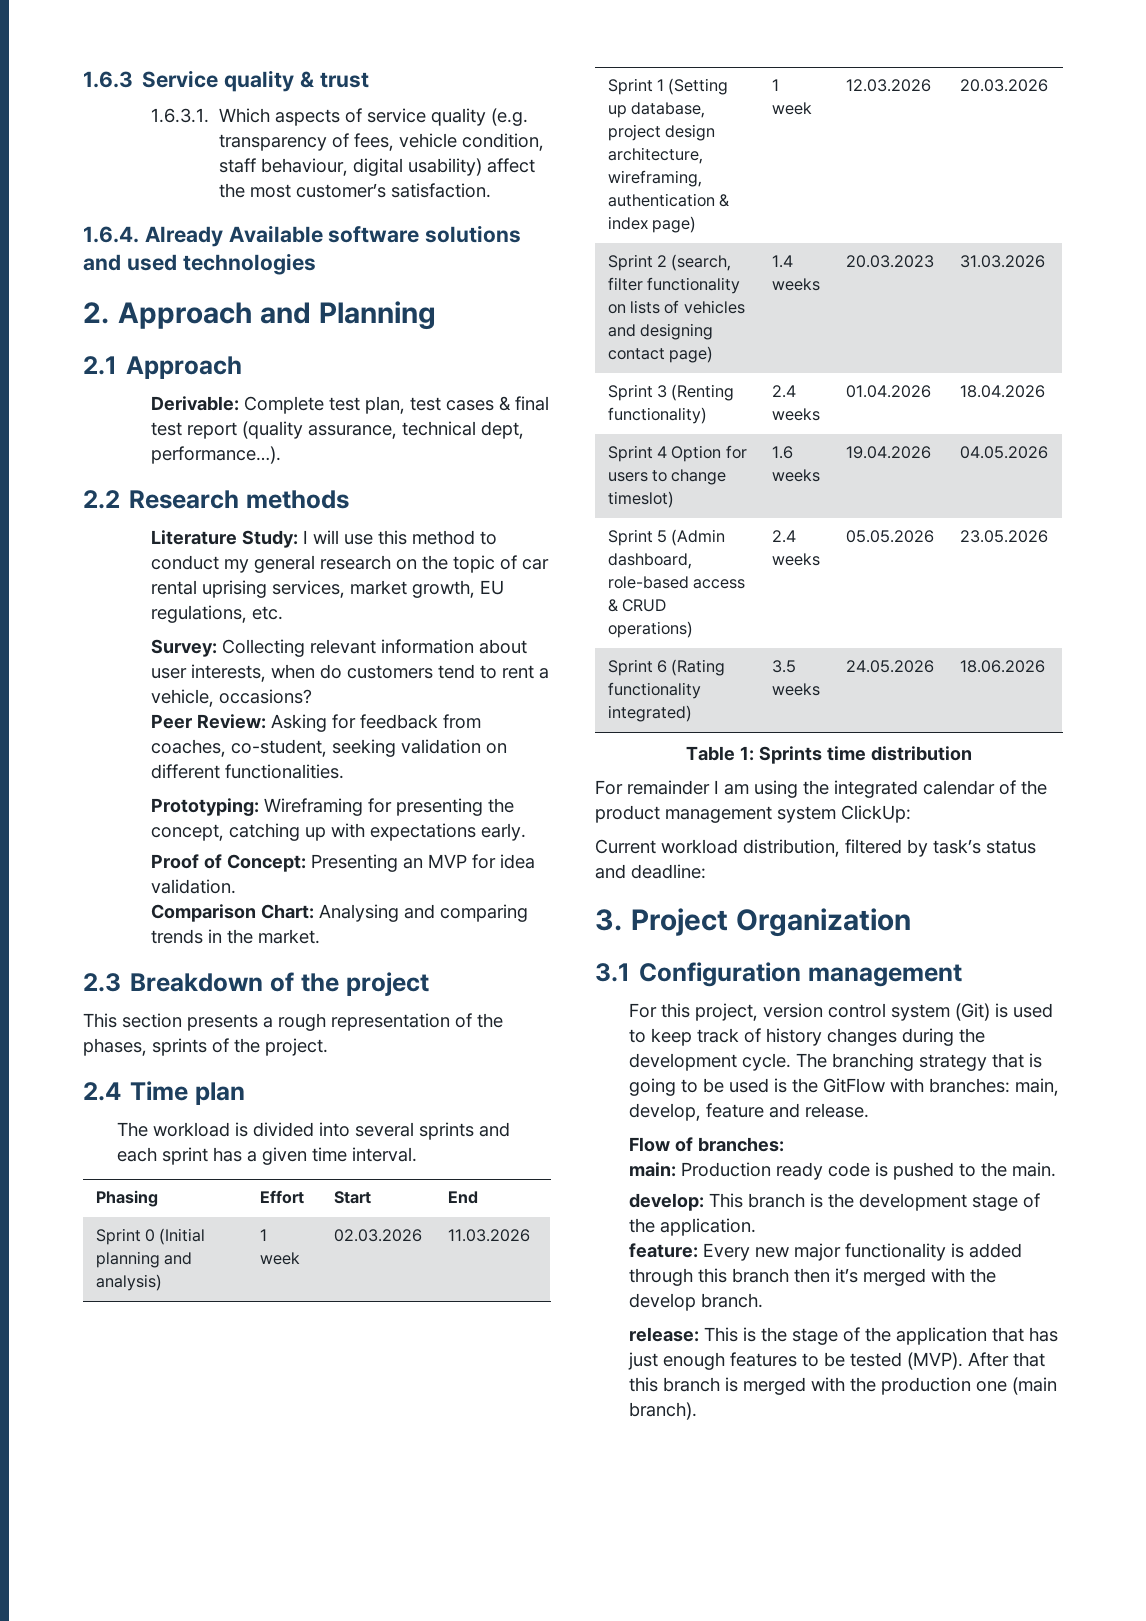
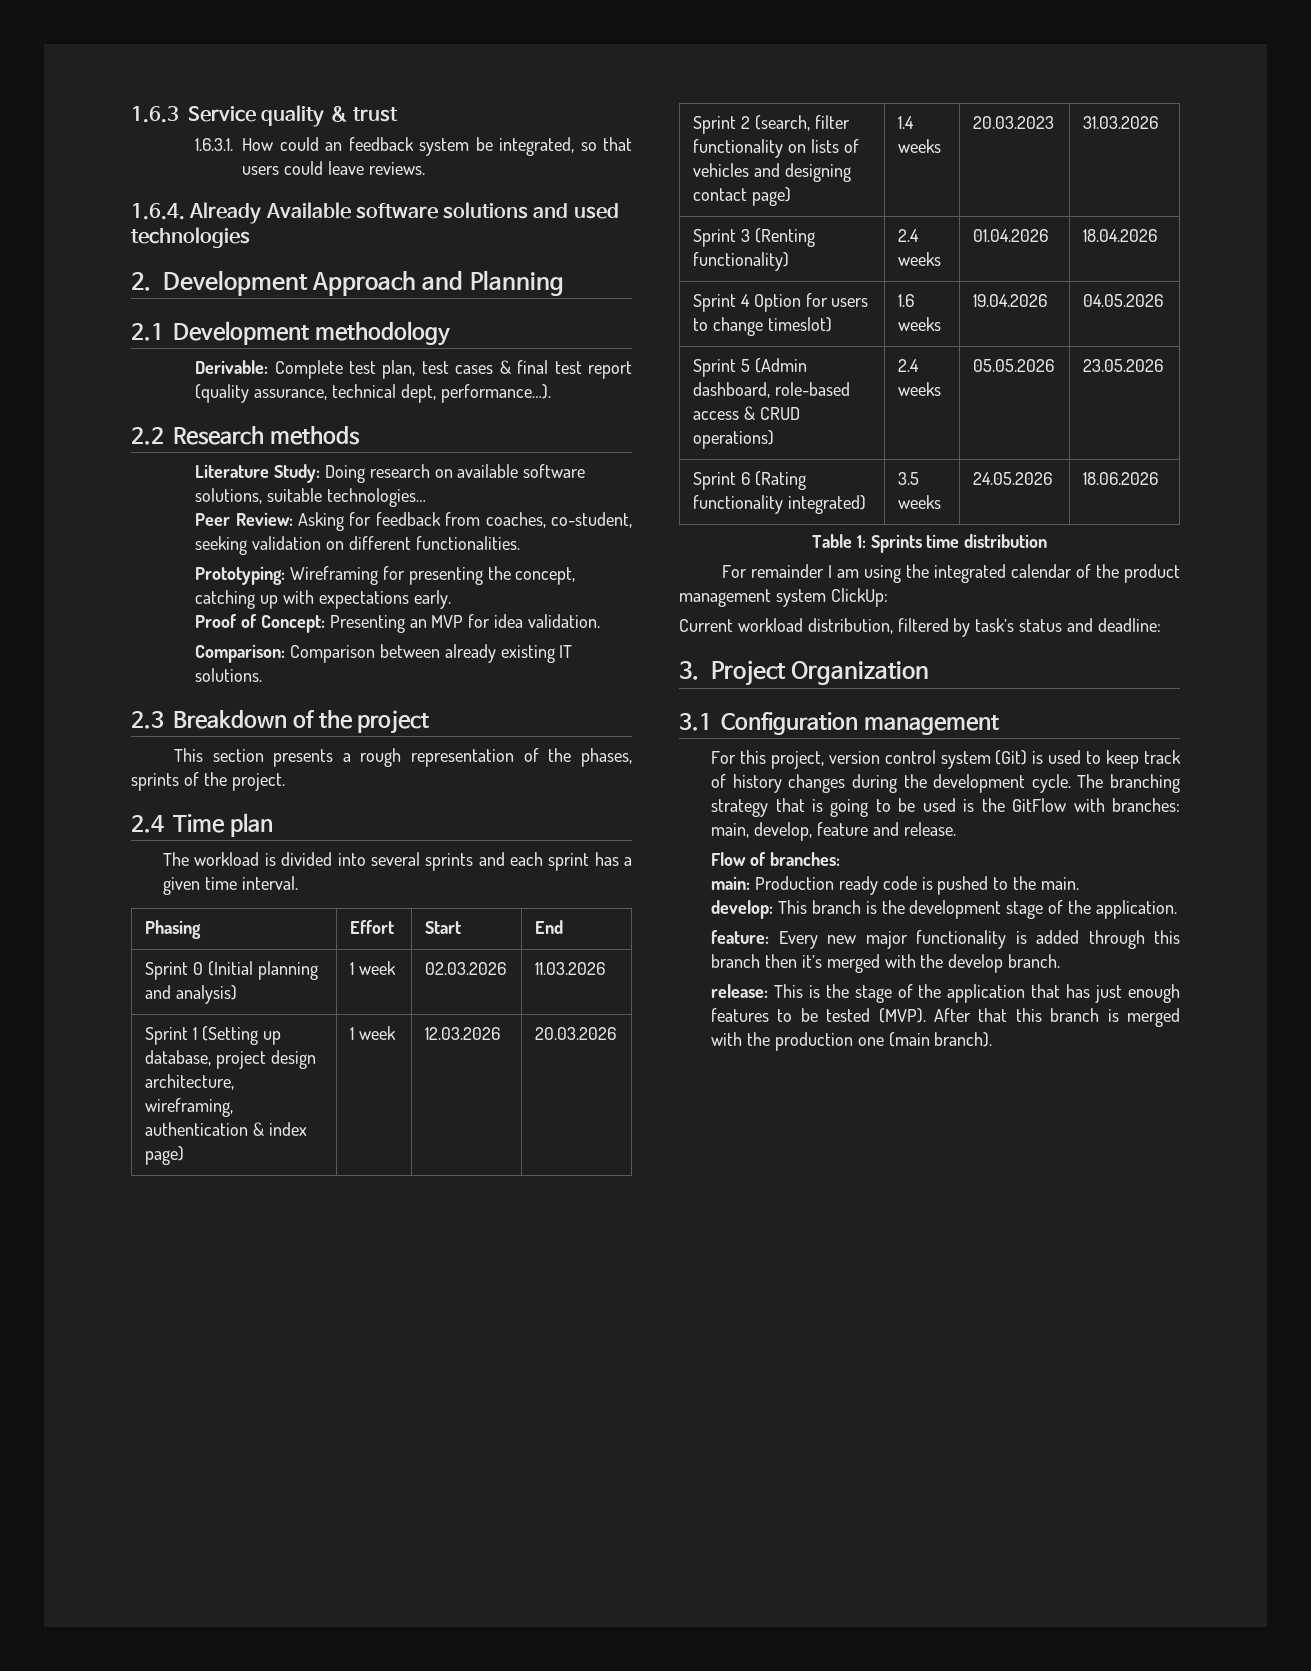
- 1.6.3.1. Which aspects of service quality (e.g. transparency of fees, vehicle condition, staff behaviour, digital usability) affect the most customer’s satisfaction.
+ 1.6.3.1. How could an feedback system be integrated, so that users could leave reviews.
- 2. Approach and Planning
+ 2. Development Approach and Planning
- 2.1 Approach
+ 2.1 Development methodology
- Literature Study: I will use this method to conduct my general research on the topic of car rental uprising services, market growth, EU regulations, etc.
- Survey: Collecting relevant information about user interests, when do customers tend to rent a vehicle, occasions?
+ Literature Study: Doing research on available software solutions, suitable technologies…
- Comparison Chart: Analysing and comparing trends in the market.
+ Comparison: Comparison between already existing IT solutions.

